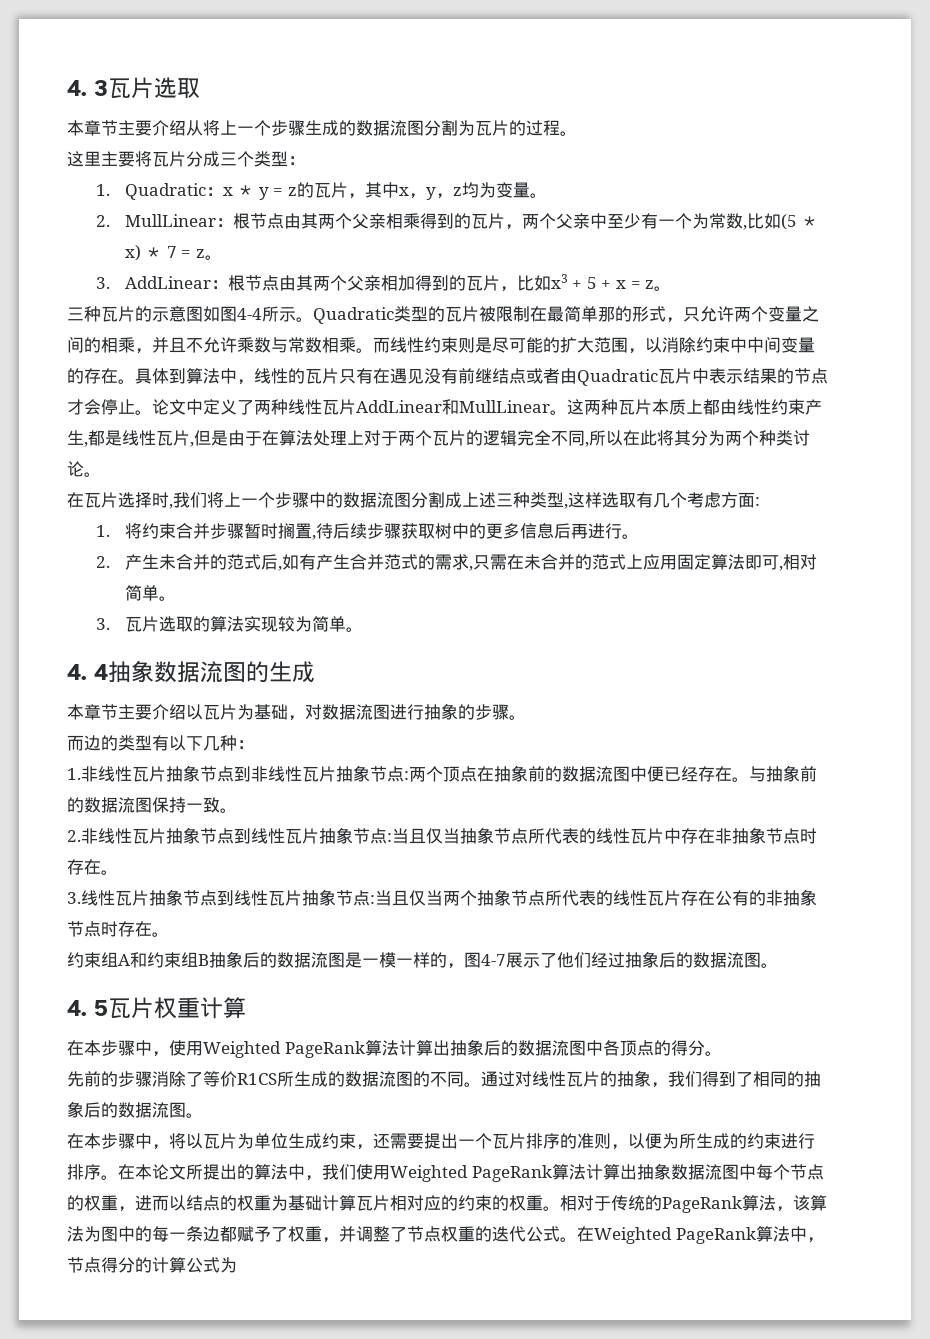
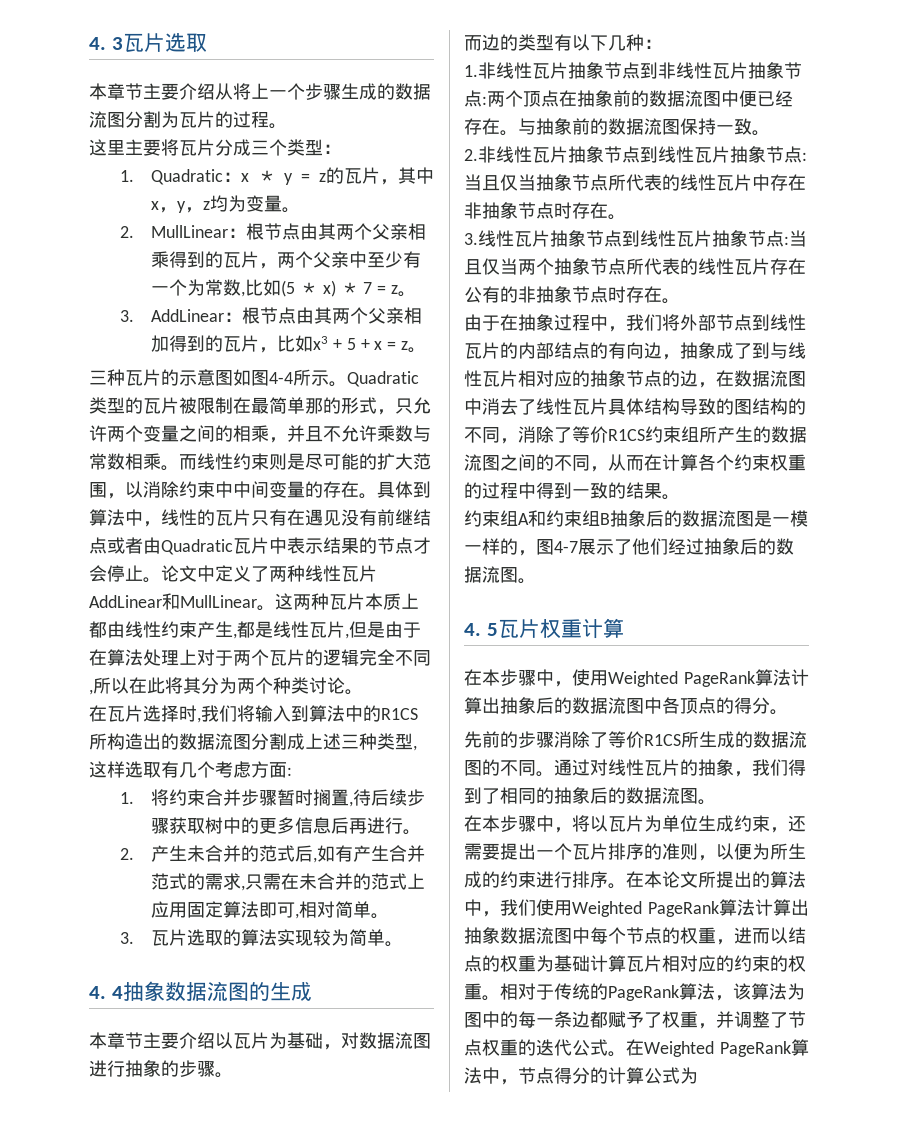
- 在瓦片选择时,我们将上一个步骤中的数据流图分割成上述三种类型,这样选取有几个考虑方面:
+ 在瓦片选择时,我们将输入到算法中的R1CS所构造出的数据流图分割成上述三种类型,这样选取有几个考虑方面:
+ 由于在抽象过程中，我们将外部节点到线性瓦片的内部结点的有向边，抽象成了到与线性瓦片相对应的抽象节点的边，在数据流图中消去了线性瓦片具体结构导致的图结构的不同，消除了等价R1CS约束组所产生的数据流图之间的不同，从而在计算各个约束权重的过程中得到一致的结果。

